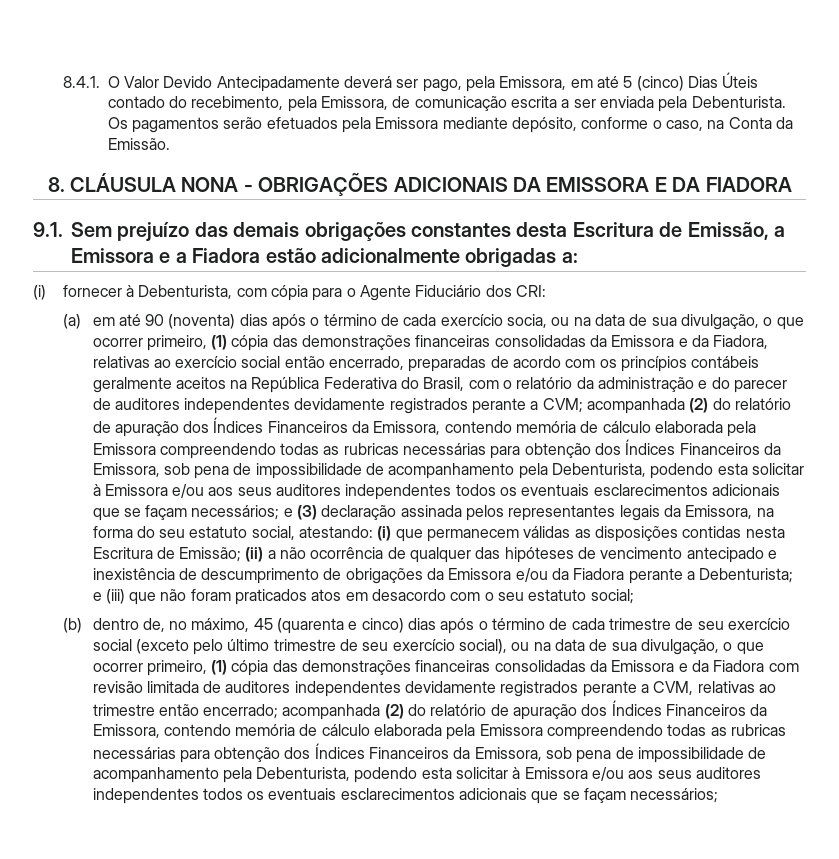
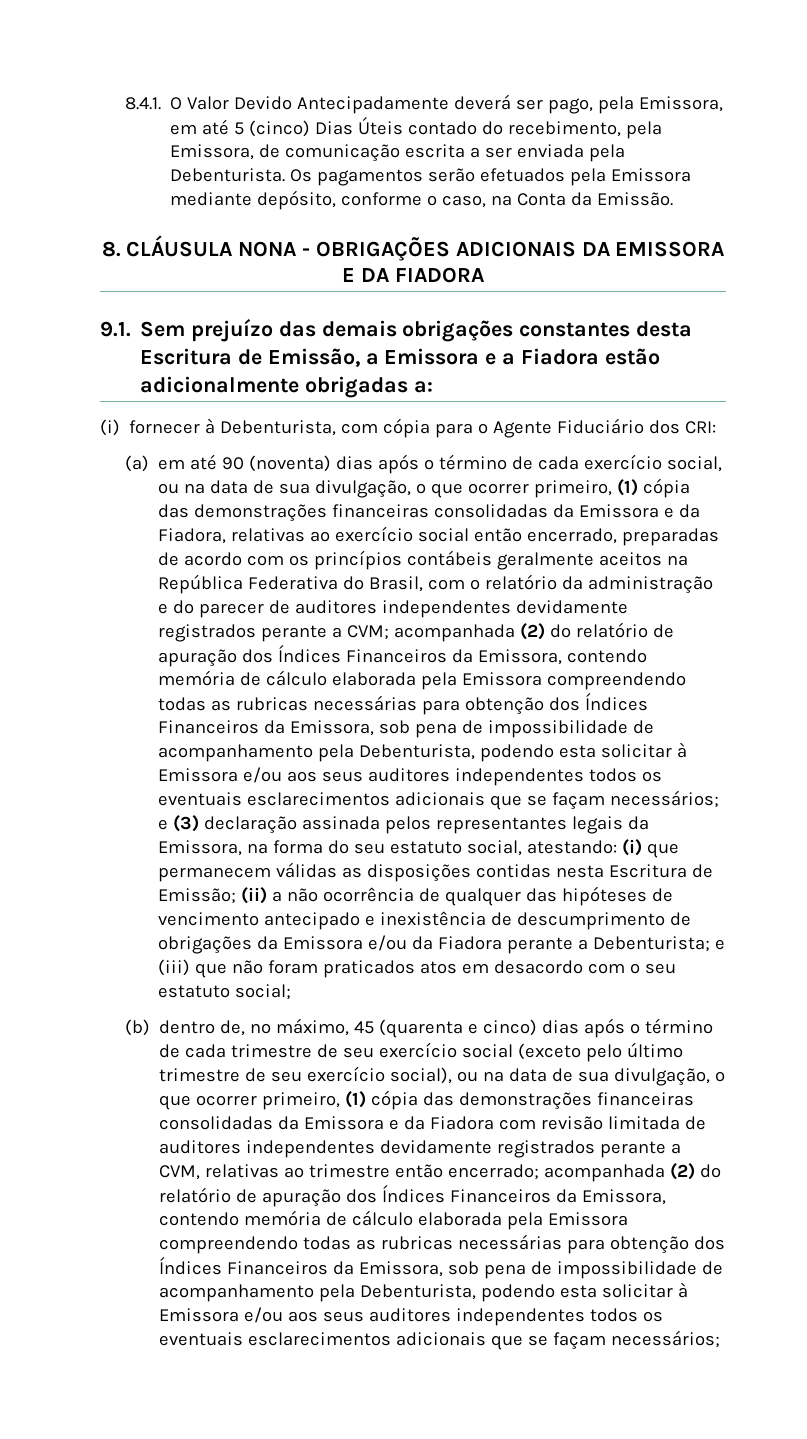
- (a) em até 90 (noventa) dias após o término de cada exercício socia, ou na data de sua divulgação, o que ocorrer primeiro, (1) cópia das demonstrações financeiras consolidadas da Emissora e da Fiadora, relativas ao exercício social então encerrado, preparadas de acordo com os princípios contábeis geralmente aceitos na República Federativa do Brasil, com o relatório da administração e do parecer de auditores independentes devidamente registrados perante a CVM;
+ (a) em até 90 (noventa) dias após o término de cada exercício social, ou na data de sua divulgação, o que ocorrer primeiro, (1) cópia das demonstrações financeiras consolidadas da Emissora e da Fiadora, relativas ao exercício social então encerrado, preparadas de acordo com os princípios contábeis geralmente aceitos na República Federativa do Brasil, com o relatório da administração e do parecer de auditores independentes devidamente registrados perante a CVM;

